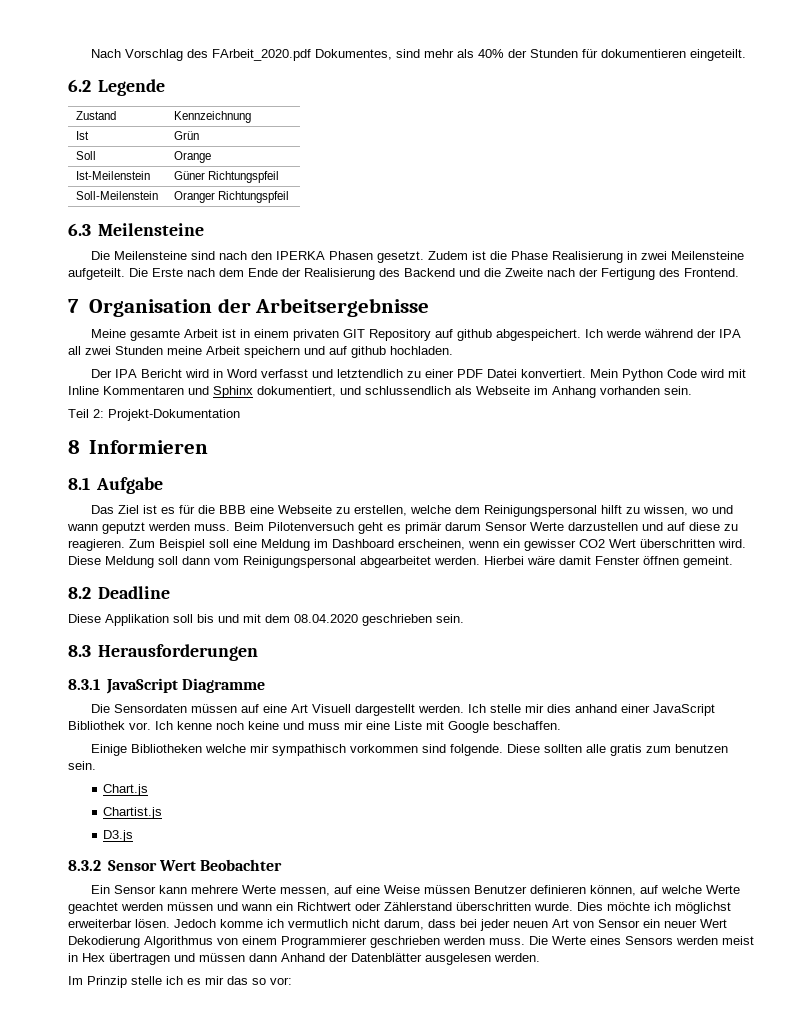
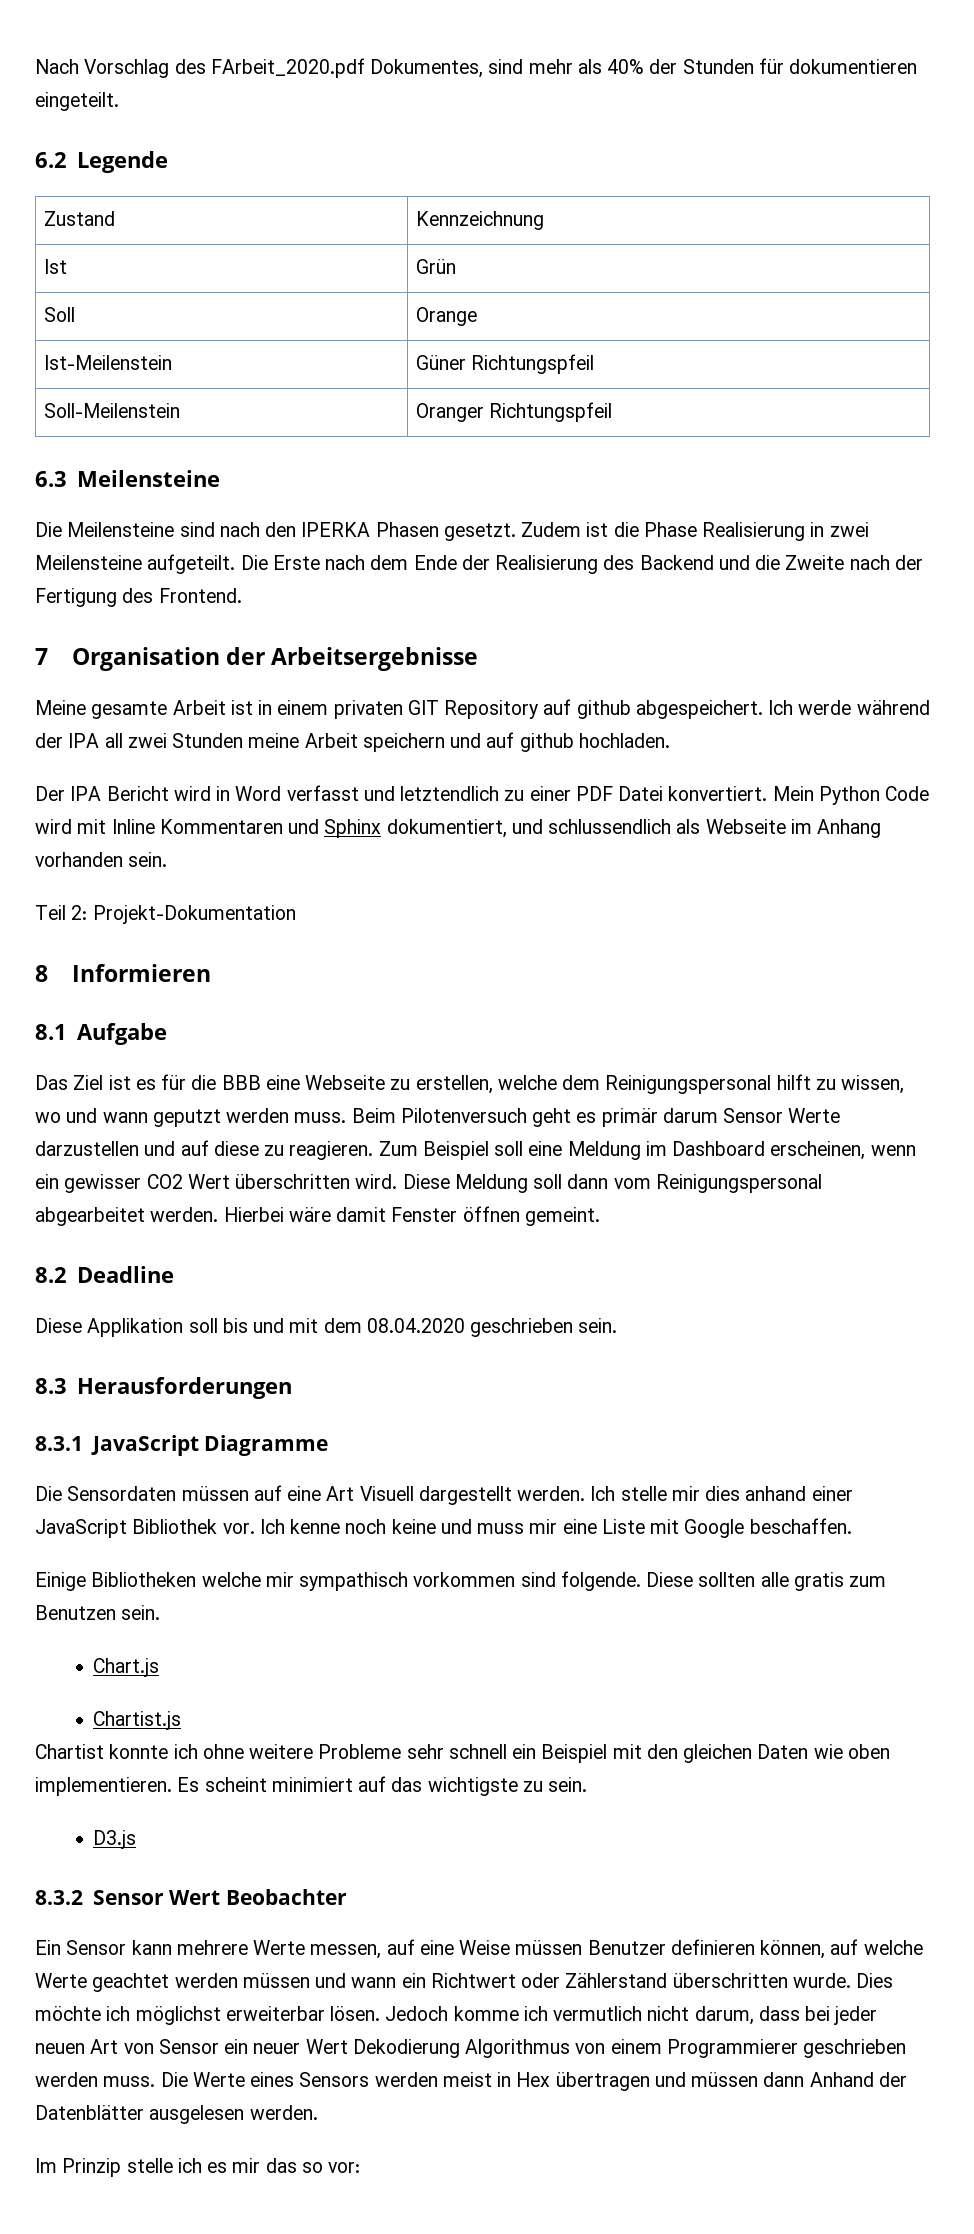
- Diese sollten alle gratis zum benutzen sein.
+ Diese sollten alle gratis zum Benutzen sein.
+ Chartist konnte ich ohne weitere Probleme sehr schnell ein Beispiel mit den gleichen Daten wie oben implementieren. Es scheint minimiert auf das wichtigste zu sein.

